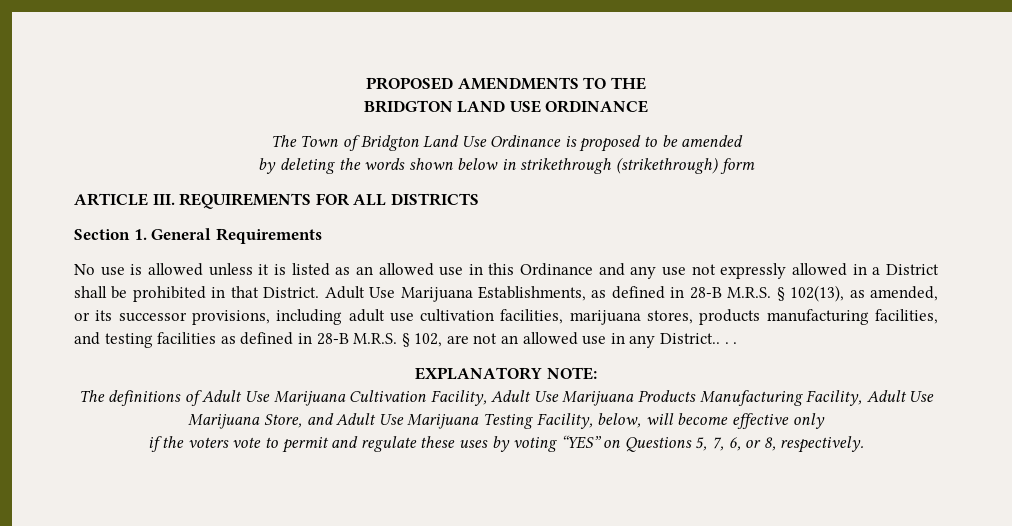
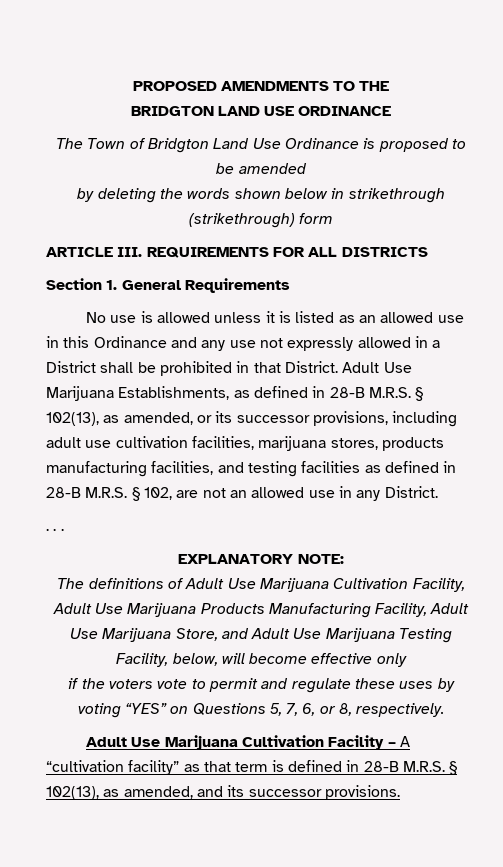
- Adult Use Marijuana Establishments, as defined in 28-B M.R.S. § 102(13), as amended, or its successor provisions, including adult use cultivation facilities, marijuana stores, products manufacturing facilities, and testing facilities as defined in 28-B M.R.S. § 102, are not an allowed use in any District.. . .
+ Adult Use Marijuana Establishments, as defined in 28-B M.R.S. § 102(13), as amended, or its successor provisions, including adult use cultivation facilities, marijuana stores, products manufacturing facilities, and testing facilities as defined in 28-B M.R.S. § 102, are not an allowed use in any District.
+ . . .
+ Adult Use Marijuana Cultivation Facility – A “cultivation facility” as that term is defined in 28-B M.R.S. § 102(13), as amended, and its successor provisions.

